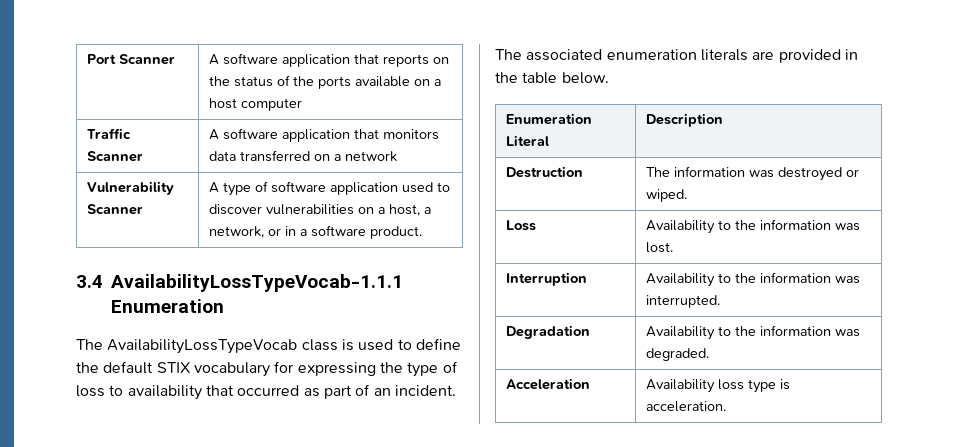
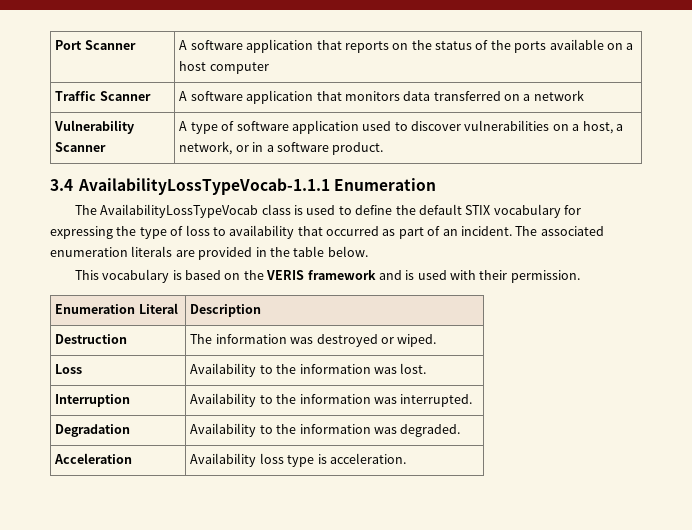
+ This vocabulary is based on the VERIS framework and is used with their permission.

